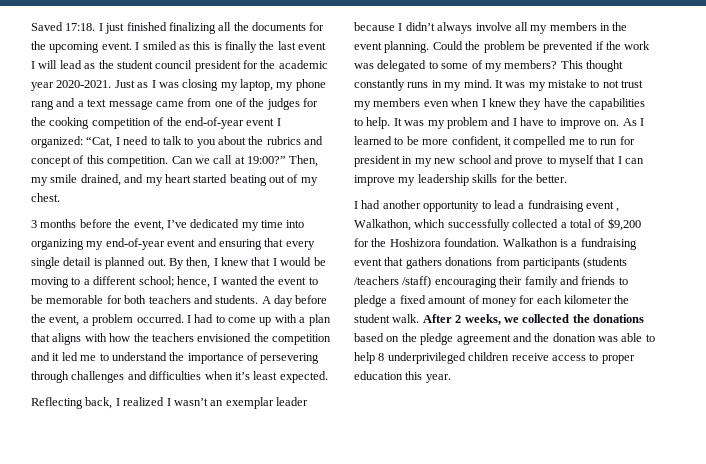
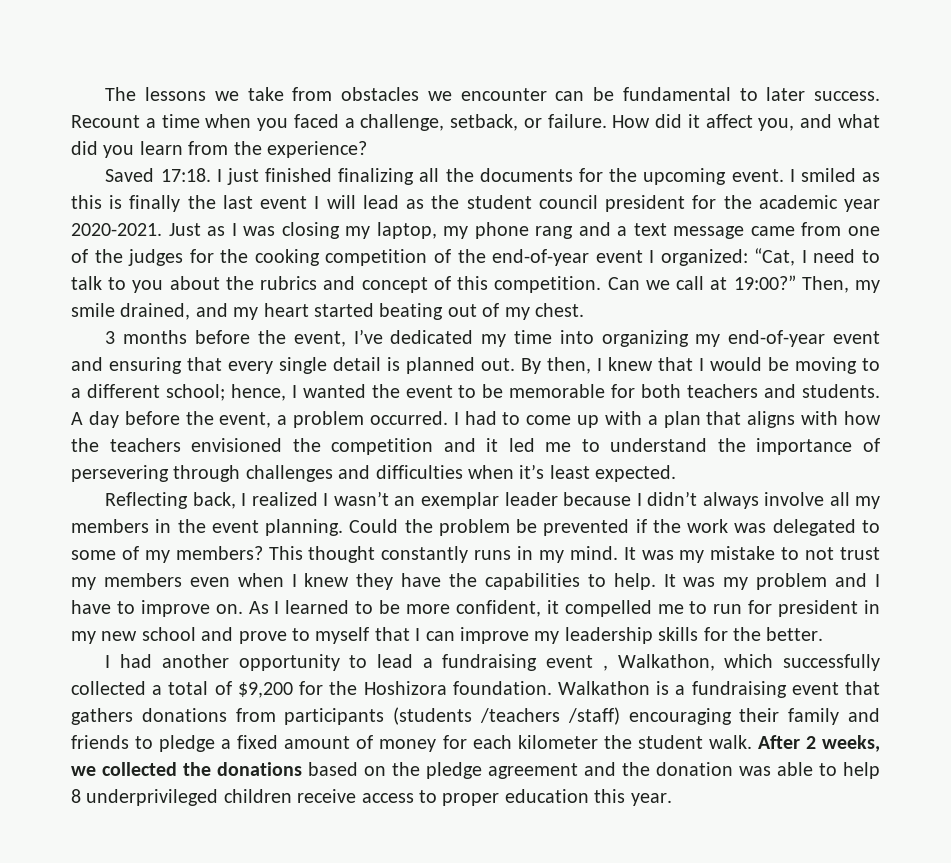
+ The lessons we take from obstacles we encounter can be fundamental to later success. Recount a time when you faced a challenge, setback, or failure. How did it affect you, and what did you learn from the experience?

